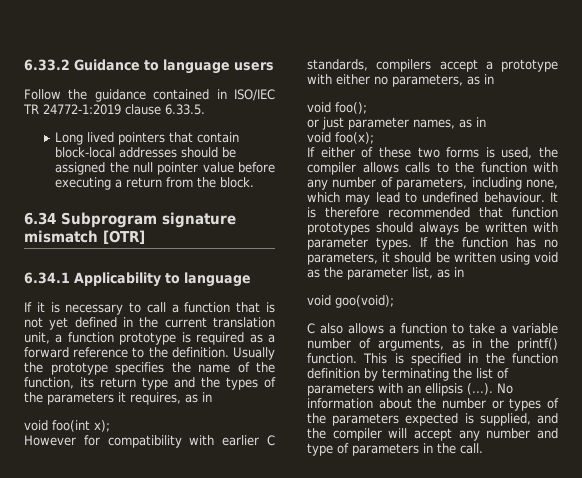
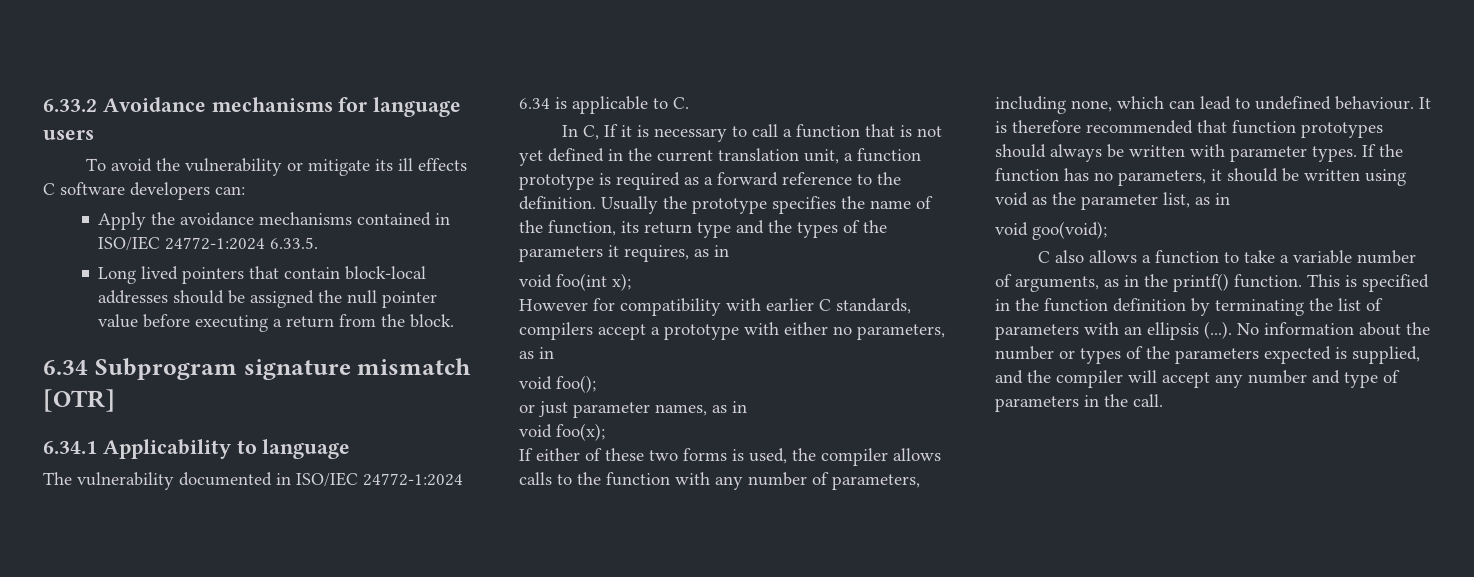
- 6.33.2 Guidance to language users
+ 6.33.2 Avoidance mechanisms for language users
- Follow the guidance contained in ISO/IEC TR 24772-1:2019 clause 6.33.5.
+ To avoid the vulnerability or mitigate its ill effects C software developers can:
+ Apply the avoidance mechanisms contained in ISO/IEC 24772-1:2024 6.33.5.
- If it is necessary to call a function that is not yet defined in the current translation unit, a function prototype is required as a forward reference to the definition.
+ The vulnerability documented in ISO/IEC 24772-1:2024 6.34 is applicable to C.
+ In C, If it is necessary to call a function that is not yet defined in the current translation unit, a function prototype is required as a forward reference to the definition.
- If either of these two forms is used, the compiler allows calls to the function with any number of parameters, including none, which may lead to undefined behaviour.
+ If either of these two forms is used, the compiler allows calls to the function with any number of parameters, including none, which can lead to undefined behaviour.

